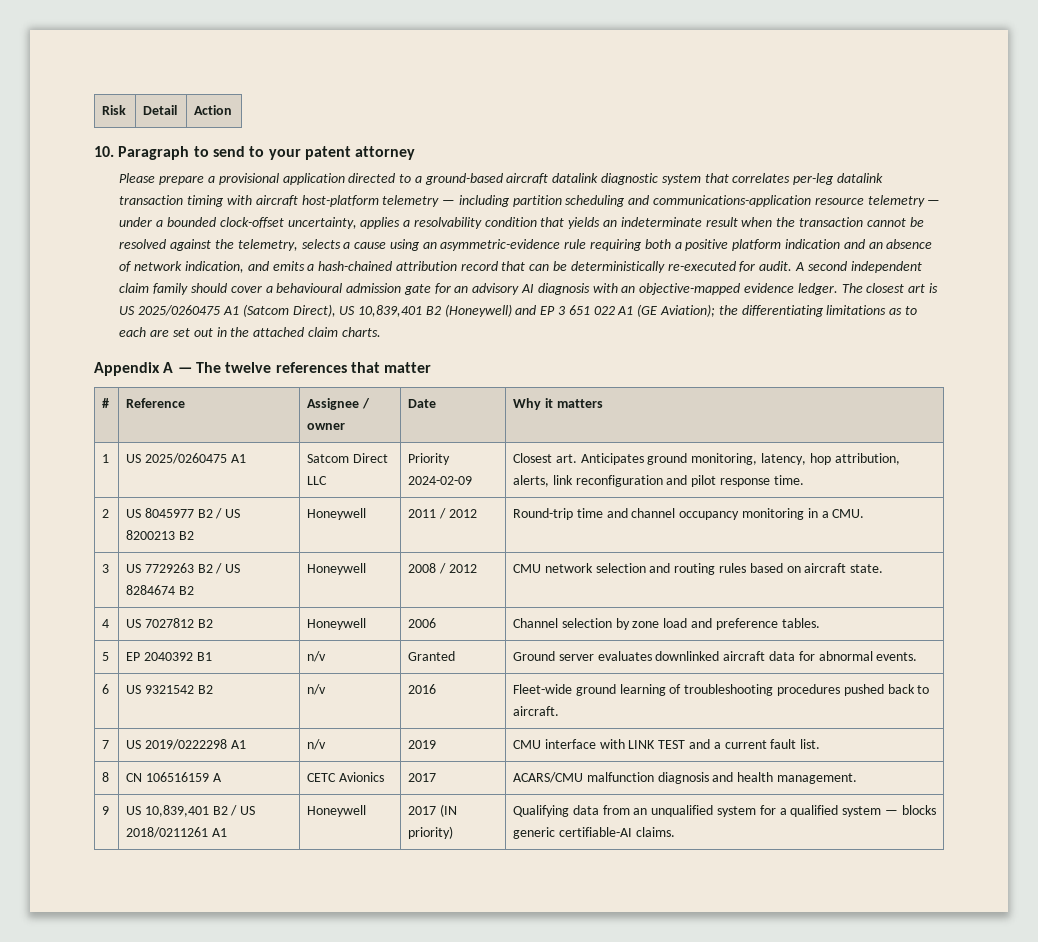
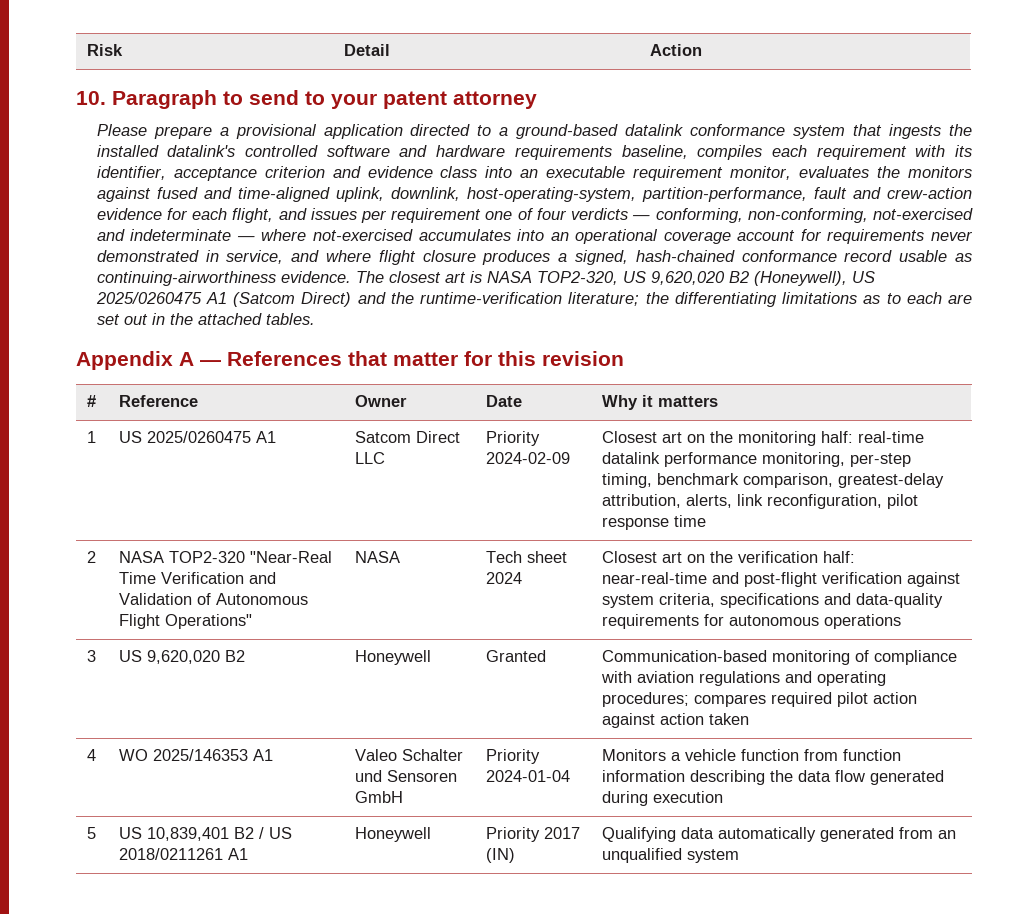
- Please prepare a provisional application directed to a ground-based aircraft datalink diagnostic system that correlates per-leg datalink transaction timing with aircraft host-platform telemetry — including partition scheduling and communications-application resource telemetry — under a bounded clock-offset uncertainty, applies a resolvability condition that yields an indeterminate result when the transaction cannot be resolved against the telemetry, selects a cause using an asymmetric-evidence rule requiring both a positive platform indication and an absence of network indication, and emits a hash-chained attribution record that can be deterministically re-executed for audit. A second independent claim family should cover a behavioural admission gate for an advisory AI diagnosis with an objective-mapped evidence ledger. The closest art is US 2025/0260475 A1 (Satcom Direct), US 10,839,401 B2 (Honeywell) and EP 3 651 022 A1 (GE Aviation); the differentiating limitations as to each are set out in the attached claim charts.
+ Please prepare a provisional application directed to a ground-based datalink conformance system that ingests the installed datalink's controlled software and hardware requirements baseline, compiles each requirement with its identifier, acceptance criterion and evidence class into an executable requirement monitor, evaluates the monitors against fused and time-aligned uplink, downlink, host-operating-system, partition-performance, fault and crew-action evidence for each flight, and issues per requirement one of four verdicts — conforming, non-conforming, not-exercised and indeterminate — where not-exercised accumulates into an operational coverage account for requirements never demonstrated in service, and where flight closure produces a signed, hash-chained conformance record usable as continuing-airworthiness evidence. The closest art is NASA TOP2-320, US 9,620,020 B2 (Honeywell), US 2025/0260475 A1 (Satcom Direct) and the runtime-verification literature; the differentiating limitations as to each are set out in the attached tables.
- Appendix A — The twelve references that matter
+ Appendix A — References that matter for this revision
- # | Reference | Assignee / owner | Date | Why it matters
+ # | Reference | Owner | Date | Why it matters
- 1 | US 2025/0260475 A1 | Satcom Direct LLC | Priority 2024-02-09 | Closest art. Anticipates ground monitoring, latency, hop attribution, alerts, link reconfiguration and pilot response time.
+ 1 | US 2025/0260475 A1 | Satcom Direct LLC | Priority 2024-02-09 | Closest art on the monitoring half: real-time datalink performance monitoring, per-step timing, benchmark comparison, greatest-delay attribution, alerts, link reconfiguration, pilot response time
- 2 | US 8045977 B2 / US 8200213 B2 | Honeywell | 2011 / 2012 | Round-trip time and channel occupancy monitoring in a CMU.
- 3 | US 7729263 B2 / US 8284674 B2 | Honeywell | 2008 / 2012 | CMU network selection and routing rules based on aircraft state.
- 4 | US 7027812 B2 | Honeywell | 2006 | Channel selection by zone load and preference tables.
- 5 | EP 2040392 B1 | n/v | Granted | Ground server evaluates downlinked aircraft data for abnormal events.
- 6 | US 9321542 B2 | n/v | 2016 | Fleet-wide ground learning of troubleshooting procedures pushed back to aircraft.
- 7 | US 2019/0222298 A1 | n/v | 2019 | CMU interface with LINK TEST and a current fault list.
- 8 | CN 106516159 A | CETC Avionics | 2017 | ACARS/CMU malfunction diagnosis and health management.
- 9 | US 10,839,401 B2 / US 2018/0211261 A1 | Honeywell | 2017 (IN priority) | Qualifying data from an unqualified system for a qualified system — blocks generic certifiable-AI claims.
+ 2 | NASA TOP2-320 "Near-Real Time Verification and Validation of Autonomous Flight Operations" | NASA | Tech sheet 2024 | Closest art on the verification half: near-real-time and post-flight verification against system criteria, specifications and data-quality requirements for autonomous operations
+ 3 | US 9,620,020 B2 | Honeywell | Granted | Communication-based monitoring of compliance with aviation regulations and operating procedures; compares required pilot action against action taken
+ 4 | WO 2025/146353 A1 | Valeo Schalter und Sensoren GmbH | Priority 2024-01-04 | Monitors a vehicle function from function information describing the data flow generated during execution
+ 5 | US 10,839,401 B2 / US 2018/0211261 A1 | Honeywell | Priority 2017 (IN) | Qualifying data automatically generated from an unqualified system

